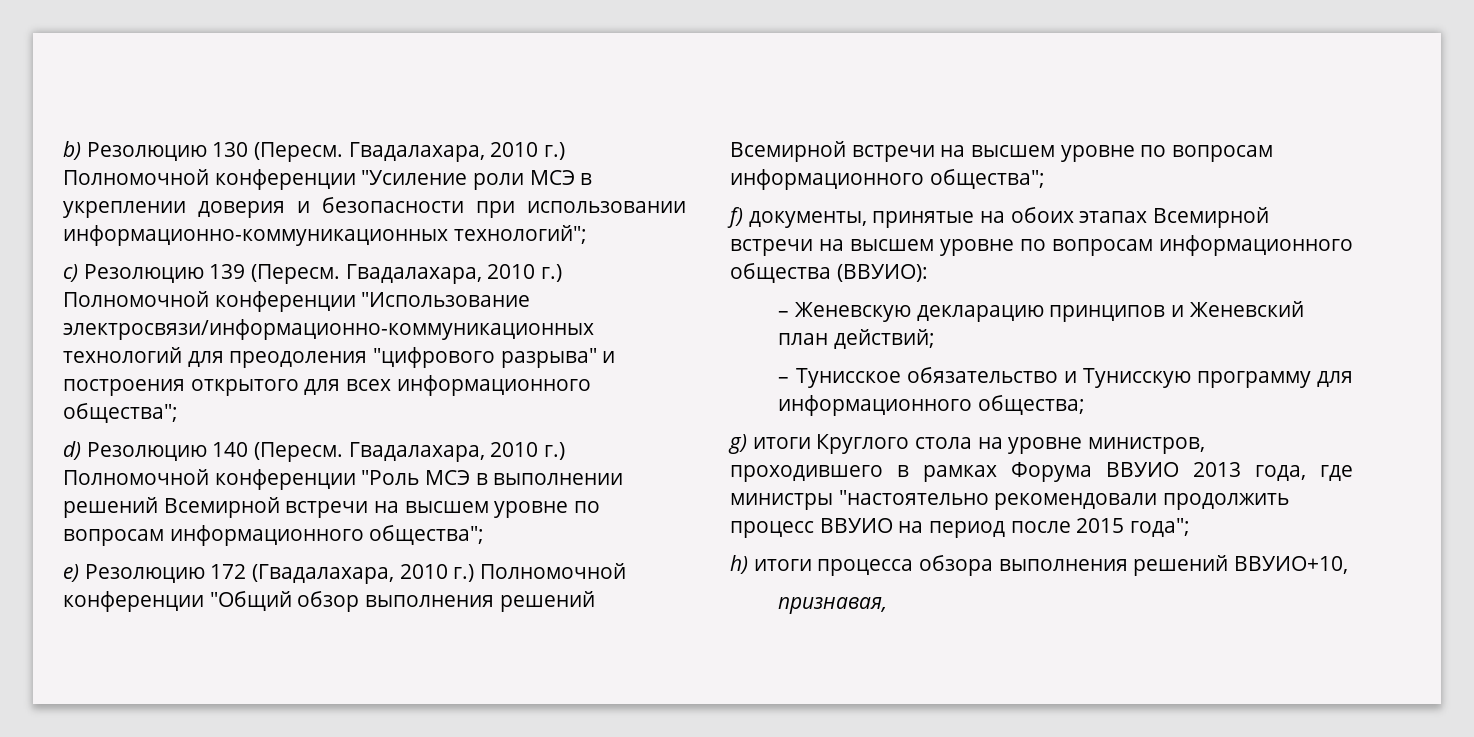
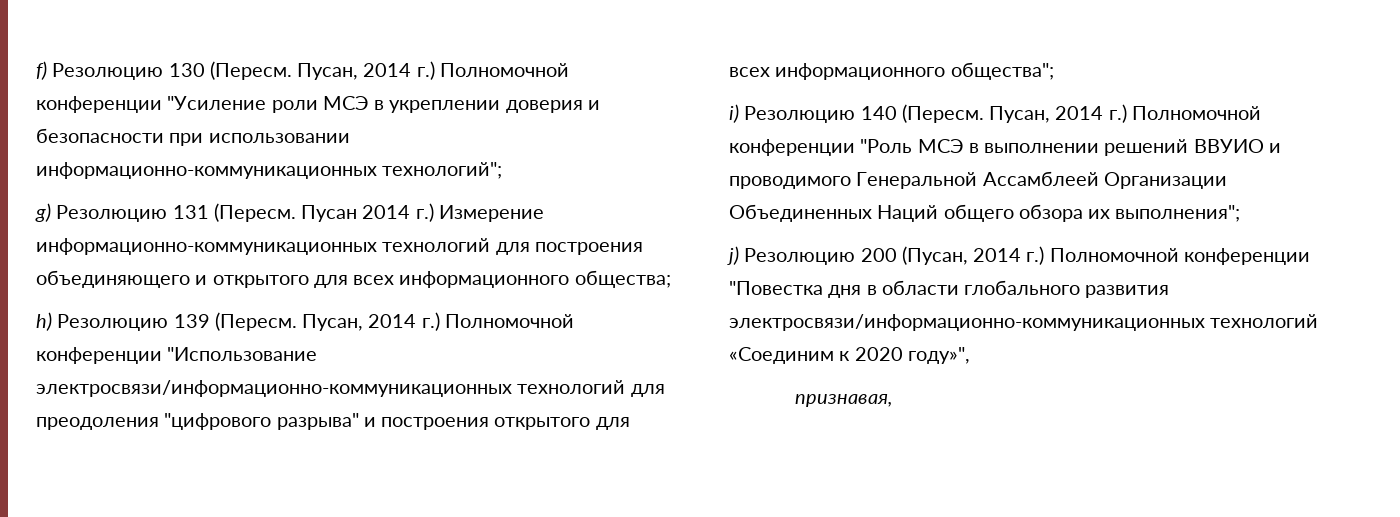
- b) Резолюцию 130 (Пересм.
+ f) Резолюцию 130 (Пересм.
- Гвадалахара, 2010 г.) Полномочной конференции "Усиление роли МСЭ в укреплении доверия и безопасности при использовании информационно-коммуникационных технологий";
+ Пусан, 2014 г.) Полномочной конференции "Усиление роли МСЭ в укреплении доверия и безопасности при использовании информационно-коммуникационных технологий";
- c) Резолюцию 139 (Пересм.
+ g) Резолюцию 131 (Пересм. Пусан 2014 г.) Измерение информационно-коммуникационных технологий для построения объединяющего и открытого для всех информационного общества;
+ h) Резолюцию 139 (Пересм.
- Гвадалахара, 2010 г.) Полномочной конференции "Использование электросвязи/информационно-коммуникационных технологий для преодоления "цифрового разрыва" и построения открытого для всех информационного общества";
+ Пусан, 2014 г.) Полномочной конференции "Использование электросвязи/информационно-коммуникационных технологий для преодоления "цифрового разрыва" и построения открытого для всех информационного общества";
- d) Резолюцию 140 (Пересм.
+ i) Резолюцию 140 (Пересм.
- Гвадалахара, 2010 г.) Полномочной конференции "Роль МСЭ в выполнении решений Всемирной встречи на высшем уровне по вопросам информационного общества";
- e) Резолюцию 172 (Гвадалахара, 2010 г.) Полномочной конференции "Общий обзор выполнения решений Всемирной встречи на высшем уровне по вопросам информационного общества";
- f) документы, принятые на обоих этапах Всемирной встречи на высшем уровне по вопросам информационного общества (ВВУИО):
- – Женевскую декларацию принципов и Женевский план действий;
- – Тунисское обязательство и Тунисскую программу для информационного общества;
- g) итоги Круглого стола на уровне министров, проходившего в рамках Форума ВВУИО 2013 года, где министры "настоятельно рекомендовали продолжить процесс ВВУИО на период после 2015 года";
- h) итоги процесса обзора выполнения решений ВВУИО+10,
+ Пусан, 2014 г.) Полномочной конференции "Роль МСЭ в выполнении решений ВВУИО и проводимого Генеральной Ассамблеей Организации Объединенных Наций общего обзора их выполнения";
+ j) Резолюцию 200 (Пусан, 2014 г.) Полномочной конференции "Повестка дня в области глобального развития электросвязи/информационно-коммуникационных технологий «Соединим к 2020 году»",

